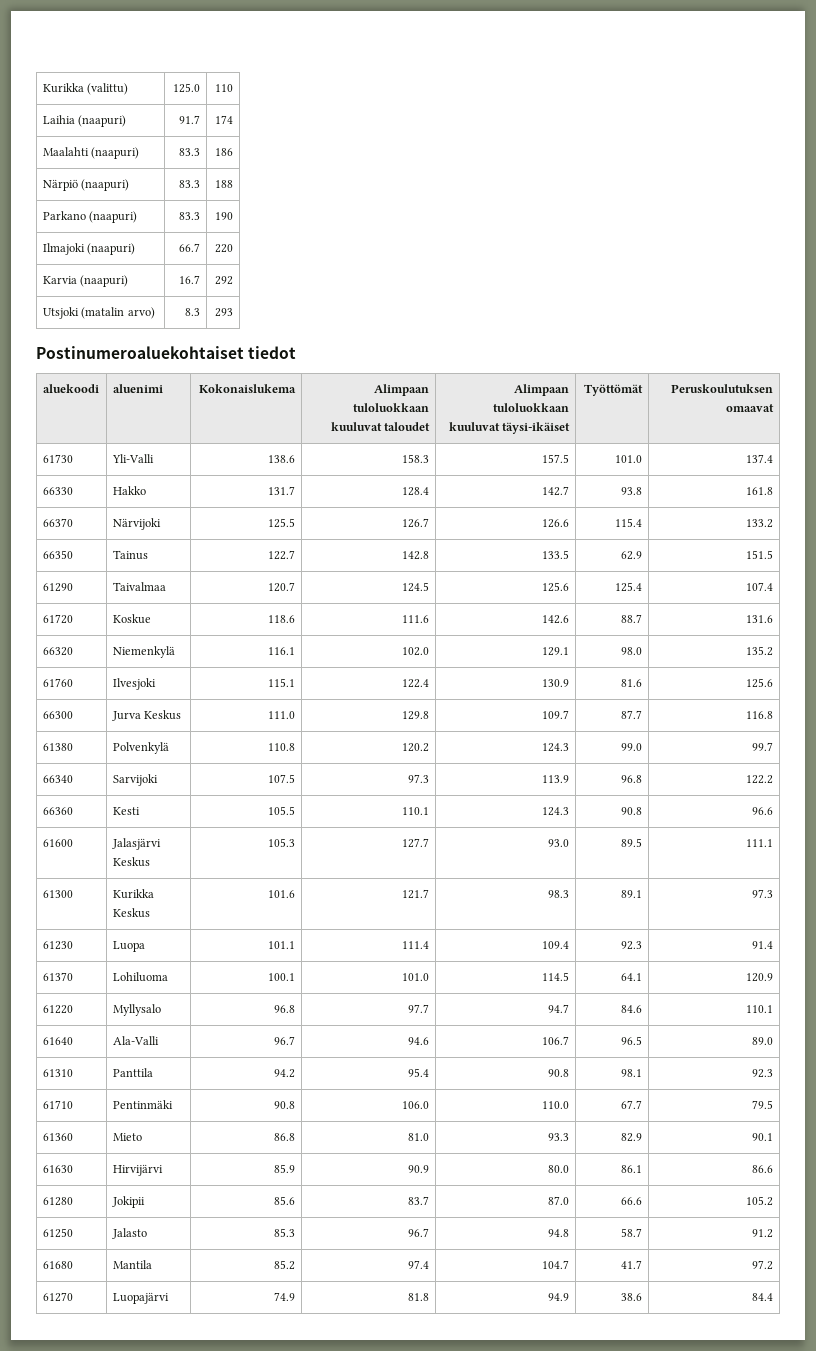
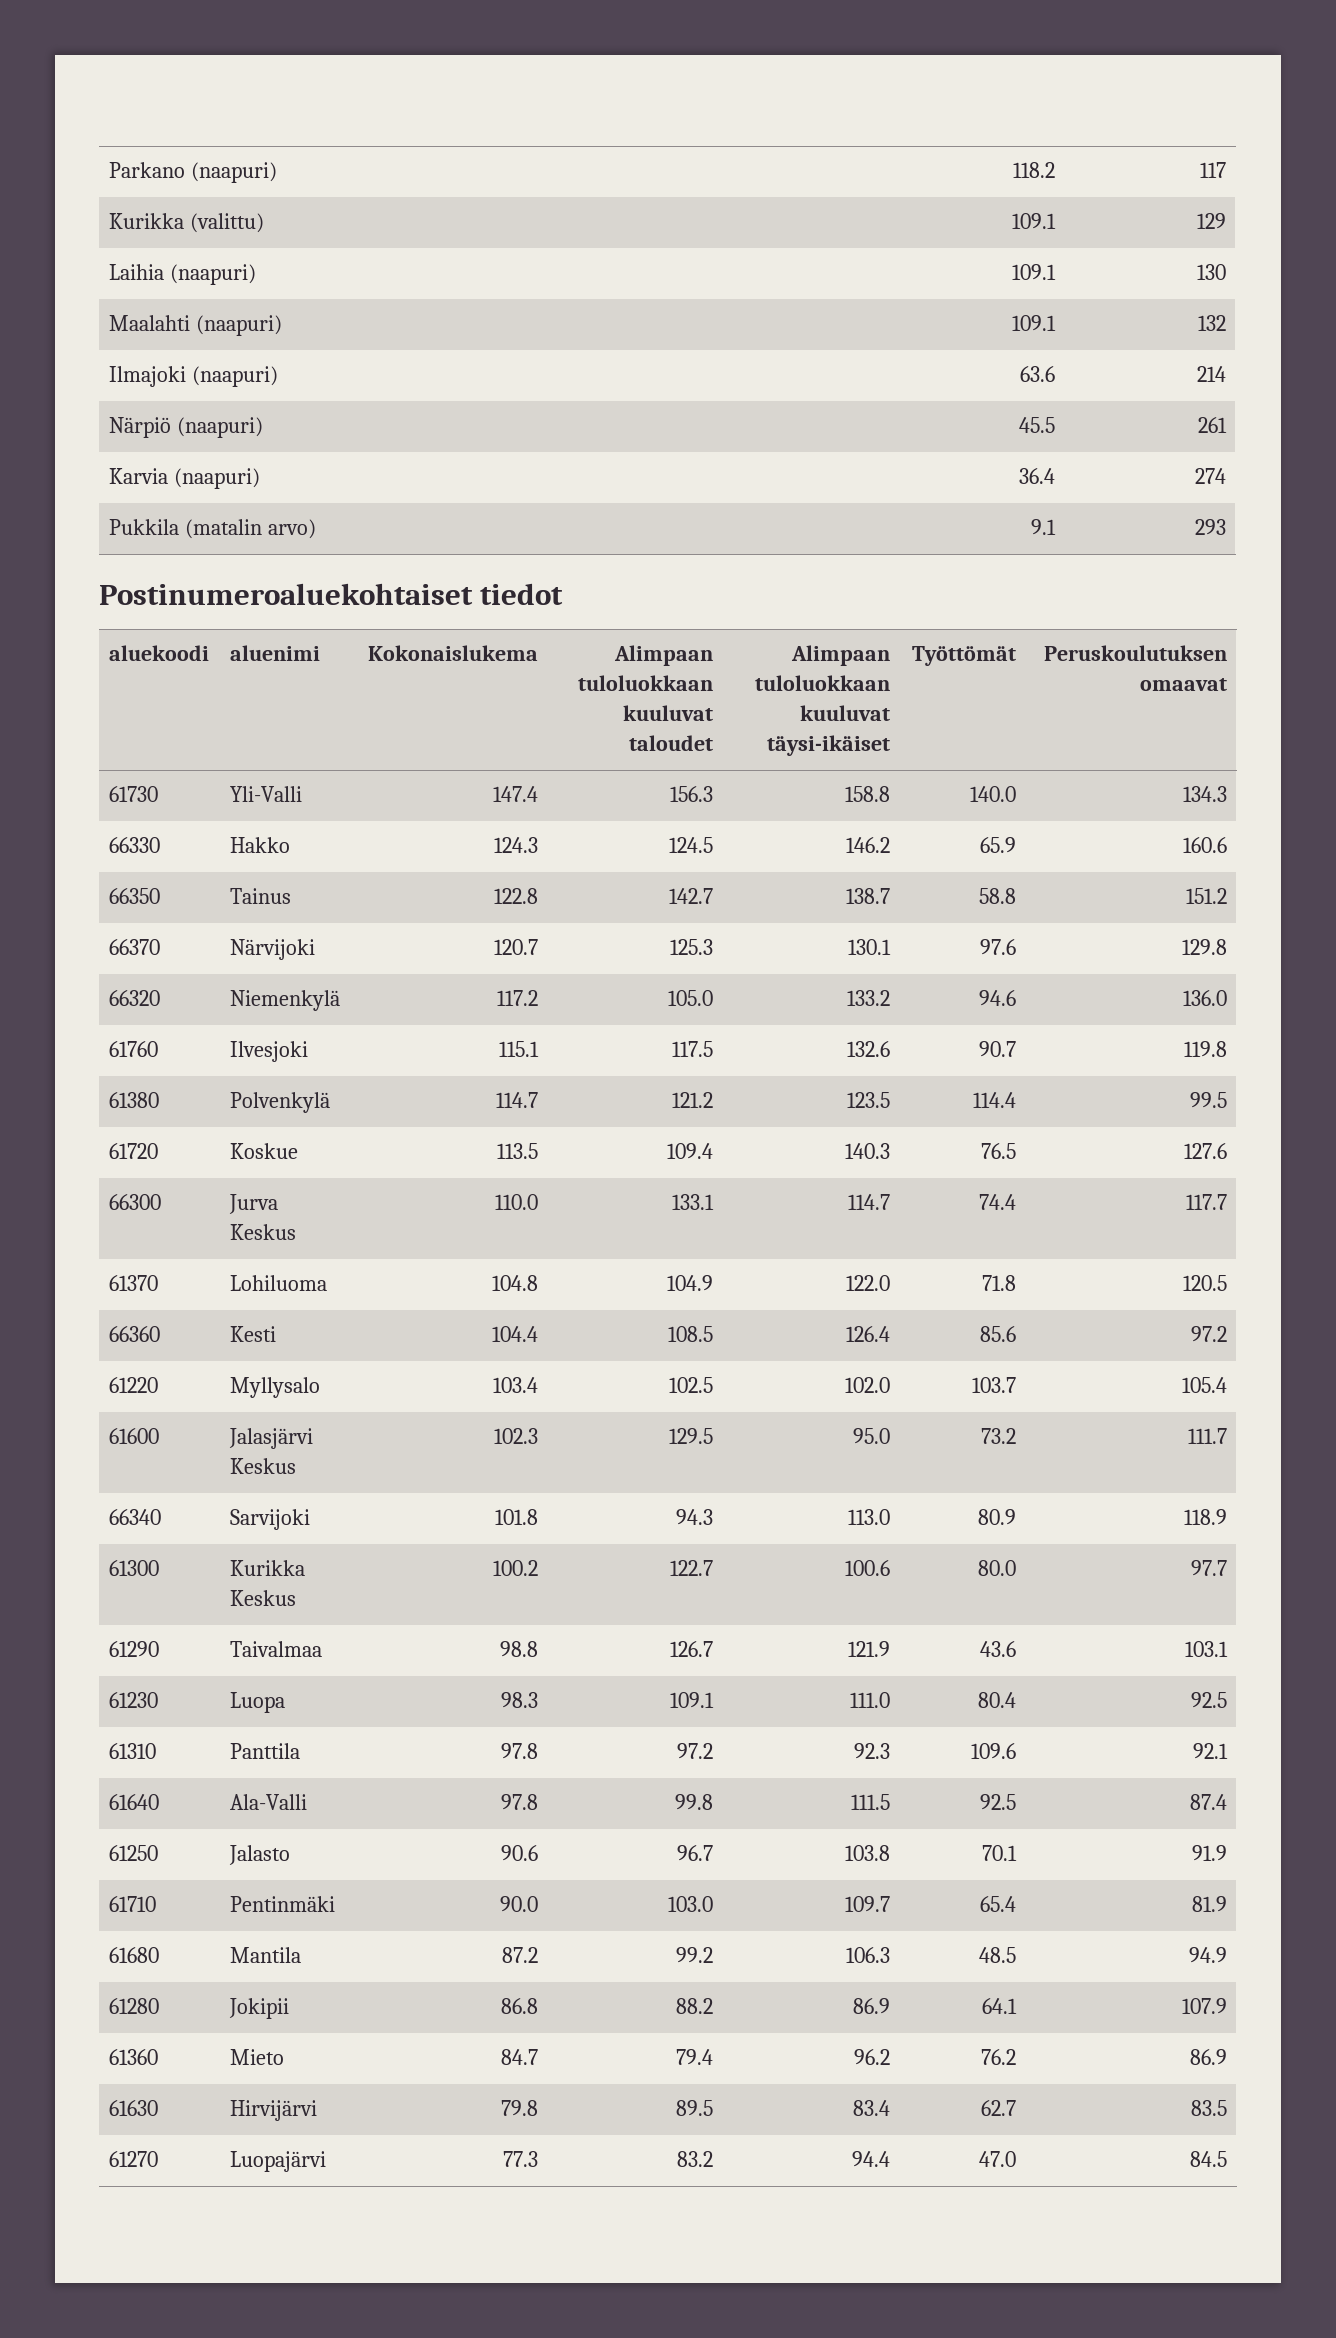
+ Parkano (naapuri) | 118.2 | 117
- Kurikka (valittu) | 125.0 | 110
+ Kurikka (valittu) | 109.1 | 129
- Laihia (naapuri) | 91.7 | 174
+ Laihia (naapuri) | 109.1 | 130
- Maalahti (naapuri) | 83.3 | 186
- Närpiö (naapuri) | 83.3 | 188
- Parkano (naapuri) | 83.3 | 190
- Ilmajoki (naapuri) | 66.7 | 220
+ Maalahti (naapuri) | 109.1 | 132
+ Ilmajoki (naapuri) | 63.6 | 214
+ Närpiö (naapuri) | 45.5 | 261
- Karvia (naapuri) | 16.7 | 292
- Utsjoki (matalin arvo) | 8.3 | 293
+ Karvia (naapuri) | 36.4 | 274
+ Pukkila (matalin arvo) | 9.1 | 293
- 61730 | Yli-Valli | 138.6 | 158.3 | 157.5 | 101.0 | 137.4
- 66330 | Hakko | 131.7 | 128.4 | 142.7 | 93.8 | 161.8
- 66370 | Närvijoki | 125.5 | 126.7 | 126.6 | 115.4 | 133.2
- 66350 | Tainus | 122.7 | 142.8 | 133.5 | 62.9 | 151.5
- 61290 | Taivalmaa | 120.7 | 124.5 | 125.6 | 125.4 | 107.4
- 61720 | Koskue | 118.6 | 111.6 | 142.6 | 88.7 | 131.6
- 66320 | Niemenkylä | 116.1 | 102.0 | 129.1 | 98.0 | 135.2
- 61760 | Ilvesjoki | 115.1 | 122.4 | 130.9 | 81.6 | 125.6
- 66300 | Jurva Keskus | 111.0 | 129.8 | 109.7 | 87.7 | 116.8
- 61380 | Polvenkylä | 110.8 | 120.2 | 124.3 | 99.0 | 99.7
- 66340 | Sarvijoki | 107.5 | 97.3 | 113.9 | 96.8 | 122.2
- 66360 | Kesti | 105.5 | 110.1 | 124.3 | 90.8 | 96.6
- 61600 | Jalasjärvi Keskus | 105.3 | 127.7 | 93.0 | 89.5 | 111.1
- 61300 | Kurikka Keskus | 101.6 | 121.7 | 98.3 | 89.1 | 97.3
- 61230 | Luopa | 101.1 | 111.4 | 109.4 | 92.3 | 91.4
- 61370 | Lohiluoma | 100.1 | 101.0 | 114.5 | 64.1 | 120.9
- 61220 | Myllysalo | 96.8 | 97.7 | 94.7 | 84.6 | 110.1
- 61640 | Ala-Valli | 96.7 | 94.6 | 106.7 | 96.5 | 89.0
- 61310 | Panttila | 94.2 | 95.4 | 90.8 | 98.1 | 92.3
- 61710 | Pentinmäki | 90.8 | 106.0 | 110.0 | 67.7 | 79.5
- 61360 | Mieto | 86.8 | 81.0 | 93.3 | 82.9 | 90.1
- 61630 | Hirvijärvi | 85.9 | 90.9 | 80.0 | 86.1 | 86.6
- 61280 | Jokipii | 85.6 | 83.7 | 87.0 | 66.6 | 105.2
- 61250 | Jalasto | 85.3 | 96.7 | 94.8 | 58.7 | 91.2
- 61680 | Mantila | 85.2 | 97.4 | 104.7 | 41.7 | 97.2
- 61270 | Luopajärvi | 74.9 | 81.8 | 94.9 | 38.6 | 84.4
+ 61730 | Yli-Valli | 147.4 | 156.3 | 158.8 | 140.0 | 134.3
+ 66330 | Hakko | 124.3 | 124.5 | 146.2 | 65.9 | 160.6
+ 66350 | Tainus | 122.8 | 142.7 | 138.7 | 58.8 | 151.2
+ 66370 | Närvijoki | 120.7 | 125.3 | 130.1 | 97.6 | 129.8
+ 66320 | Niemenkylä | 117.2 | 105.0 | 133.2 | 94.6 | 136.0
+ 61760 | Ilvesjoki | 115.1 | 117.5 | 132.6 | 90.7 | 119.8
+ 61380 | Polvenkylä | 114.7 | 121.2 | 123.5 | 114.4 | 99.5
+ 61720 | Koskue | 113.5 | 109.4 | 140.3 | 76.5 | 127.6
+ 66300 | Jurva Keskus | 110.0 | 133.1 | 114.7 | 74.4 | 117.7
+ 61370 | Lohiluoma | 104.8 | 104.9 | 122.0 | 71.8 | 120.5
+ 66360 | Kesti | 104.4 | 108.5 | 126.4 | 85.6 | 97.2
+ 61220 | Myllysalo | 103.4 | 102.5 | 102.0 | 103.7 | 105.4
+ 61600 | Jalasjärvi Keskus | 102.3 | 129.5 | 95.0 | 73.2 | 111.7
+ 66340 | Sarvijoki | 101.8 | 94.3 | 113.0 | 80.9 | 118.9
+ 61300 | Kurikka Keskus | 100.2 | 122.7 | 100.6 | 80.0 | 97.7
+ 61290 | Taivalmaa | 98.8 | 126.7 | 121.9 | 43.6 | 103.1
+ 61230 | Luopa | 98.3 | 109.1 | 111.0 | 80.4 | 92.5
+ 61310 | Panttila | 97.8 | 97.2 | 92.3 | 109.6 | 92.1
+ 61640 | Ala-Valli | 97.8 | 99.8 | 111.5 | 92.5 | 87.4
+ 61250 | Jalasto | 90.6 | 96.7 | 103.8 | 70.1 | 91.9
+ 61710 | Pentinmäki | 90.0 | 103.0 | 109.7 | 65.4 | 81.9
+ 61680 | Mantila | 87.2 | 99.2 | 106.3 | 48.5 | 94.9
+ 61280 | Jokipii | 86.8 | 88.2 | 86.9 | 64.1 | 107.9
+ 61360 | Mieto | 84.7 | 79.4 | 96.2 | 76.2 | 86.9
+ 61630 | Hirvijärvi | 79.8 | 89.5 | 83.4 | 62.7 | 83.5
+ 61270 | Luopajärvi | 77.3 | 83.2 | 94.4 | 47.0 | 84.5

